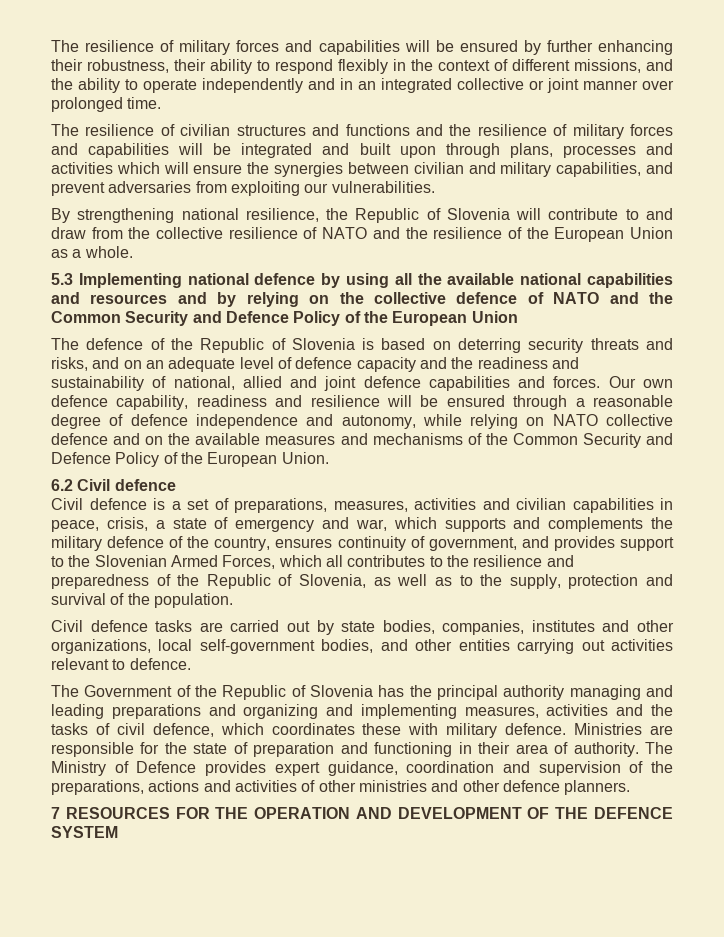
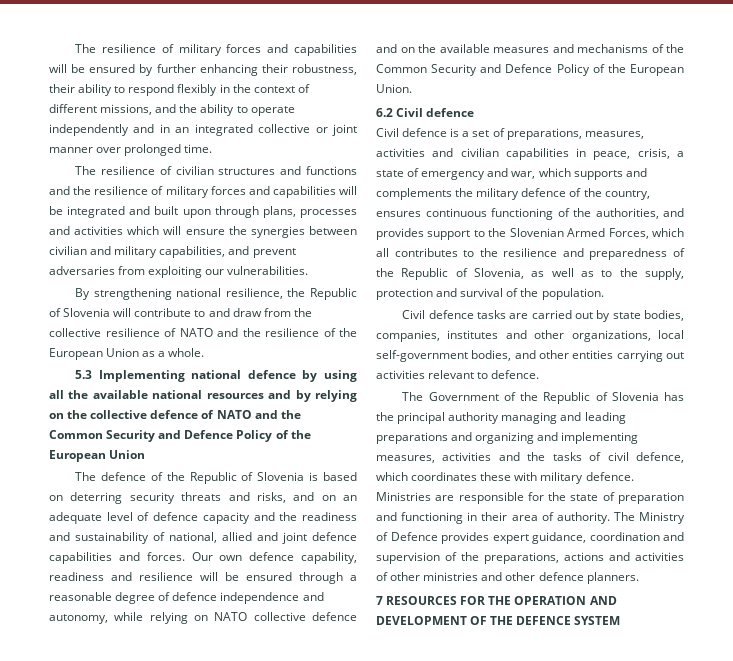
- 5.3 Implementing national defence by using all the available national capabilities and resources and by relying on the collective defence of NATO and the Common Security and Defence Policy of the European Union
+ 5.3 Implementing national defence by using all the available national resources and by relying on the collective defence of NATO and the Common Security and Defence Policy of the European Union
- Civil defence is a set of preparations, measures, activities and civilian capabilities in peace, crisis, a state of emergency and war, which supports and complements the military defence of the country, ensures continuity of government, and provides support to the Slovenian Armed Forces, which all contributes to the resilience and preparedness of the Republic of Slovenia, as well as to the supply, protection and survival of the population.
+ Civil defence is a set of preparations, measures, activities and civilian capabilities in peace, crisis, a state of emergency and war, which supports and complements the military defence of the country, ensures continuous functioning of the authorities, and provides support to the Slovenian Armed Forces, which all contributes to the resilience and preparedness of the Republic of Slovenia, as well as to the supply, protection and survival of the population.

